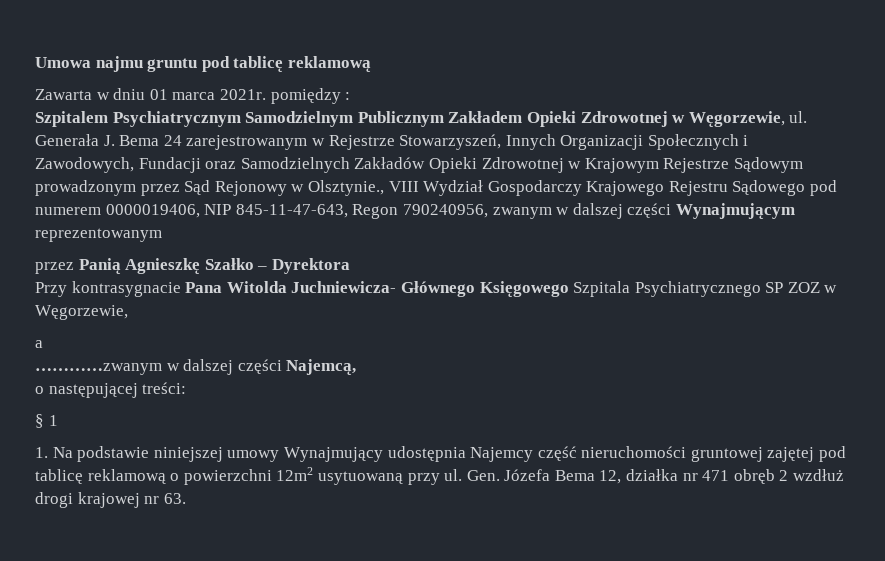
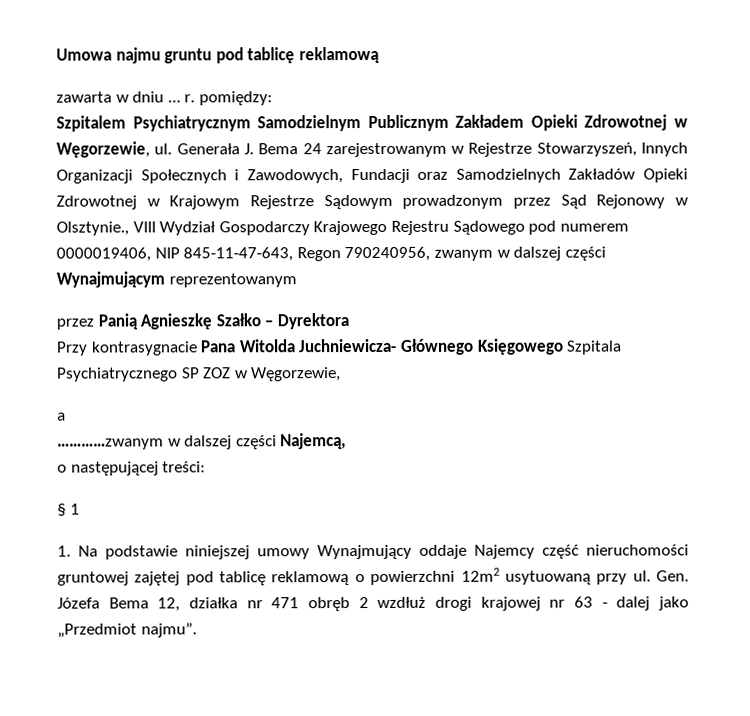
- Zawarta w dniu 01 marca 2021r. pomiędzy :
+ zawarta w dniu … r. pomiędzy:
- 1. Na podstawie niniejszej umowy Wynajmujący udostępnia Najemcy część nieruchomości gruntowej zajętej pod tablicę reklamową o powierzchni 12m2 usytuowaną przy ul.
+ 1. Na podstawie niniejszej umowy Wynajmujący oddaje Najemcy część nieruchomości gruntowej zajętej pod tablicę reklamową o powierzchni 12m2 usytuowaną przy ul.
- Gen. Józefa Bema 12, działka nr 471 obręb 2 wzdłuż drogi krajowej nr 63.
+ Gen. Józefa Bema 12, działka nr 471 obręb 2 wzdłuż drogi krajowej nr 63 - dalej jako „Przedmiot najmu”.

